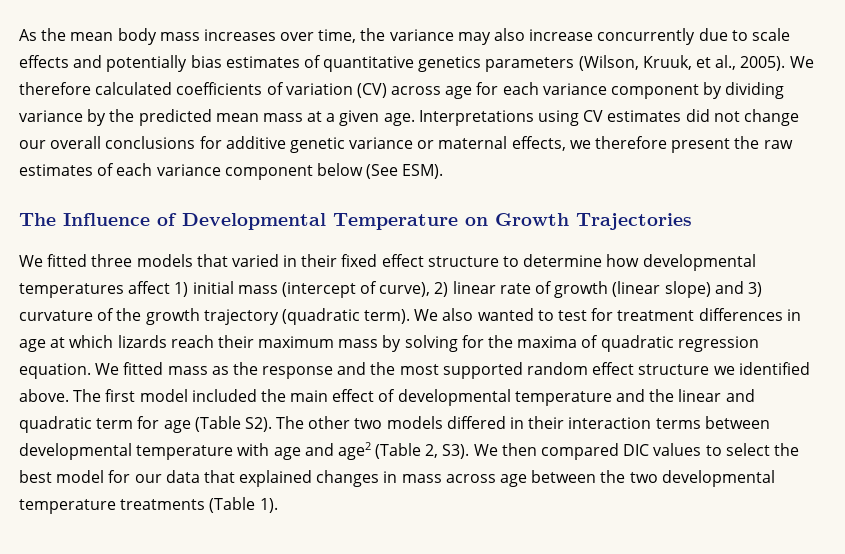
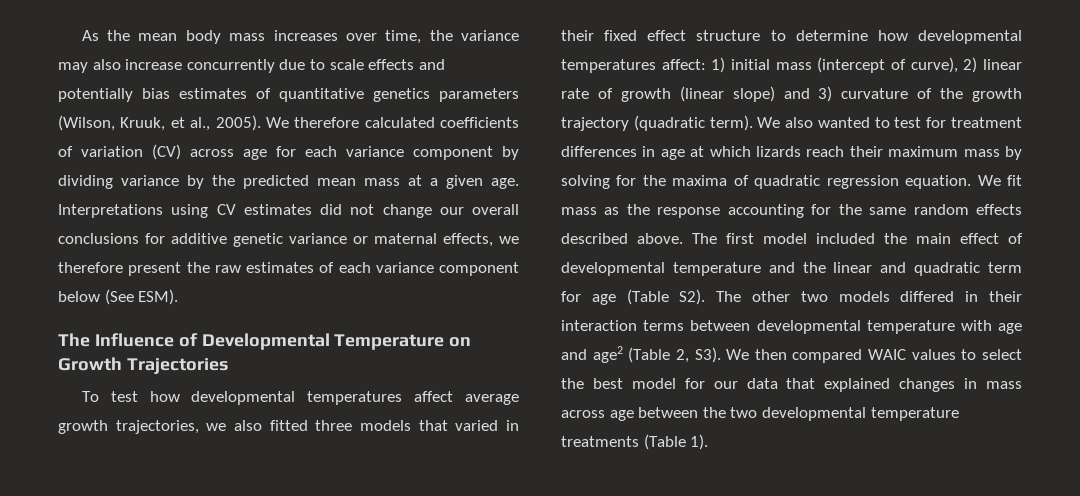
- We fitted three models that varied in their fixed effect structure to determine how developmental temperatures affect 1) initial mass (intercept of curve), 2) linear rate of growth (linear slope) and 3) curvature of the growth trajectory (quadratic term).
+ To test how developmental temperatures affect average growth trajectories, we also fitted three models that varied in their fixed effect structure to determine how developmental temperatures affect: 1) initial mass (intercept of curve), 2) linear rate of growth (linear slope) and 3) curvature of the growth trajectory (quadratic term).
- We fitted mass as the response and the most supported random effect structure we identified above.
+ We fit mass as the response accounting for the same random effects described above.
- The first model included the main effect of developmental temperature and the linear and quadratic term for age (Table S2). The other two models differed in their interaction terms between developmental temperature with age and age2 (Table 2, S3). We then compared DIC values to select the best model for our data that explained changes in mass across age between the two developmental temperature treatments (Table 1).
+ The first model included the main effect of developmental temperature and the linear and quadratic term for age (Table S2). The other two models differed in their interaction terms between developmental temperature with age and age2 (Table 2, S3). We then compared WAIC values to select the best model for our data that explained changes in mass across age between the two developmental temperature treatments (Table 1).

